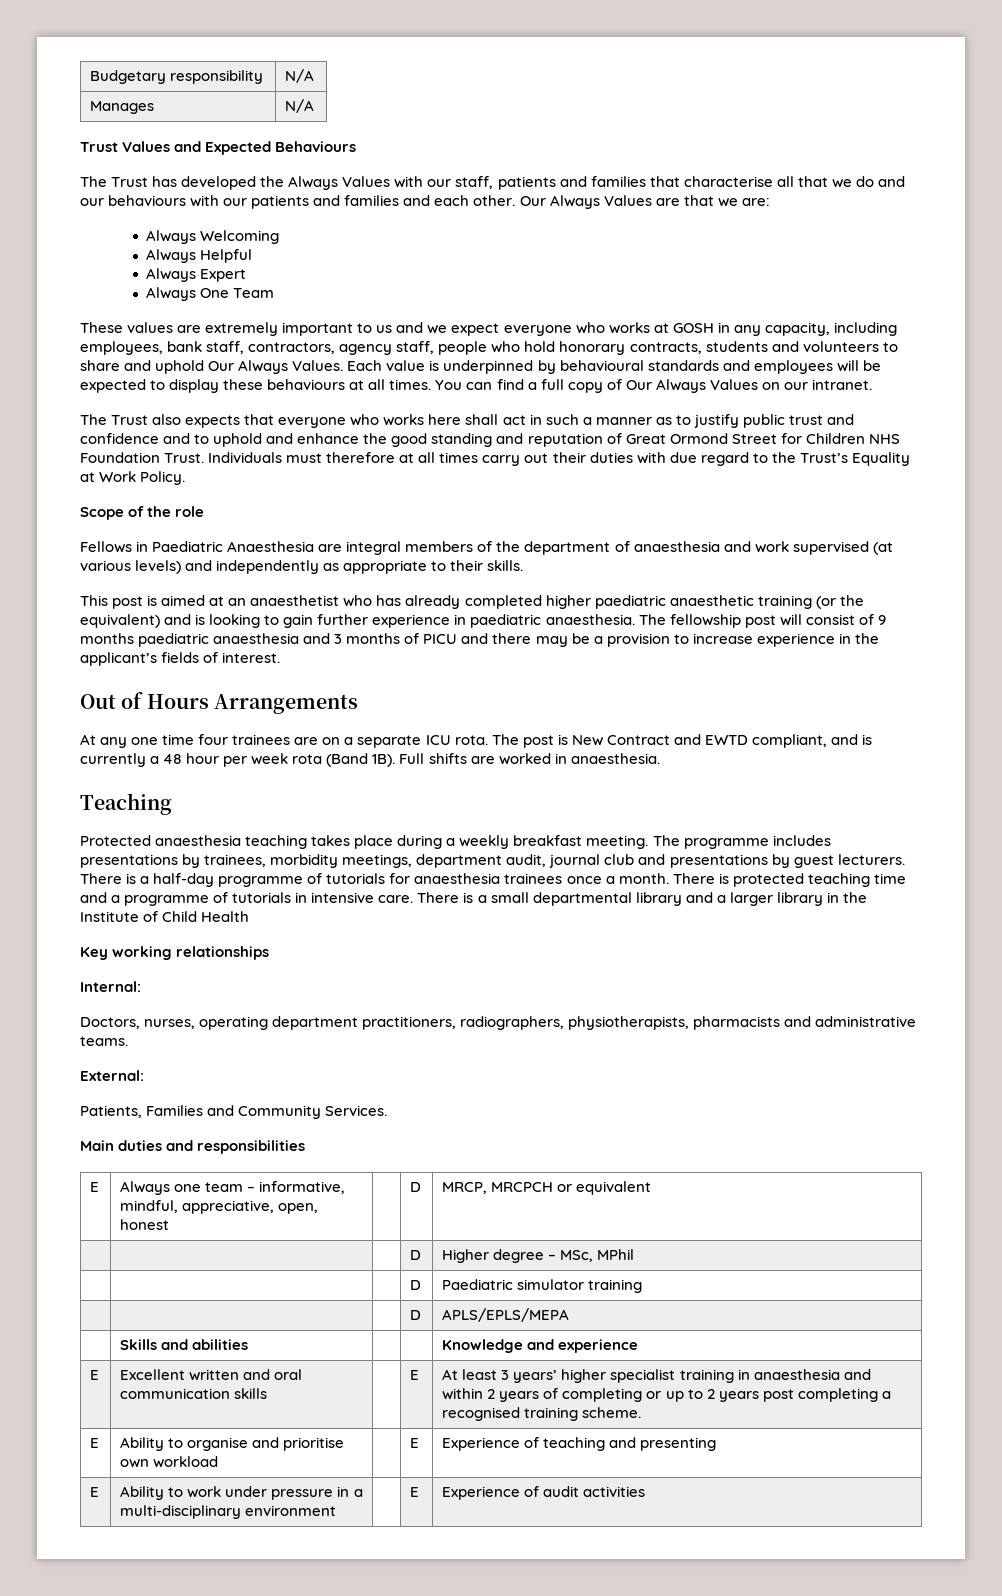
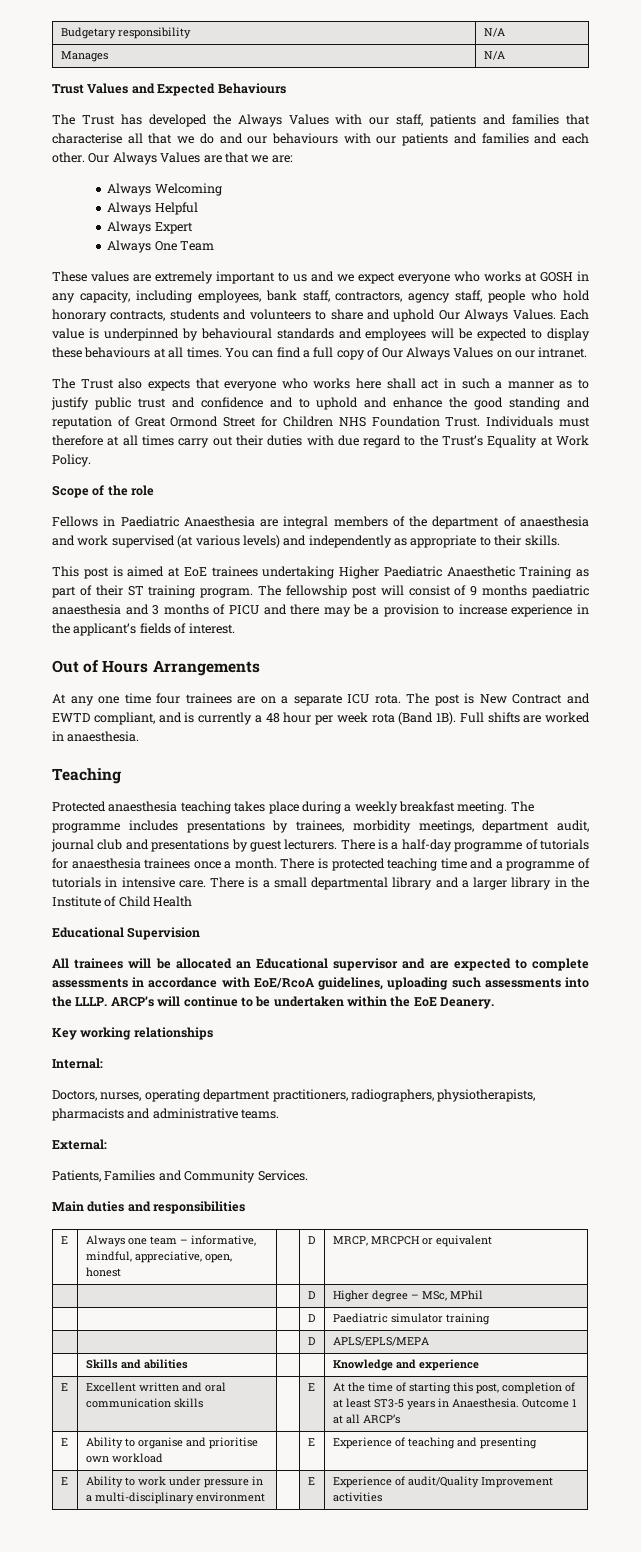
- This post is aimed at an anaesthetist who has already completed higher paediatric anaesthetic training (or the equivalent) and is looking to gain further experience in paediatric anaesthesia.
+ This post is aimed at EoE trainees undertaking Higher Paediatric Anaesthetic Training as part of their ST training program.
+ Educational Supervision
+ All trainees will be allocated an Educational supervisor and are expected to complete assessments in accordance with EoE/RcoA guidelines, uploading such assessments into the LLLP. ARCP’s will continue to be undertaken within the EoE Deanery.
- E | Excellent written and oral communication skills | | E | At least 3 years’ higher specialist training in anaesthesia and within 2 years of completing or up to 2 years post completing a recognised training scheme.
+ E | Excellent written and oral communication skills | | E | At the time of starting this post, completion of at least ST3-5 years in Anaesthesia. Outcome 1 at all ARCP’s
- E | Ability to work under pressure in a multi-disciplinary environment | | E | Experience of audit activities
+ E | Ability to work under pressure in a multi-disciplinary environment | | E | Experience of audit/Quality Improvement activities

